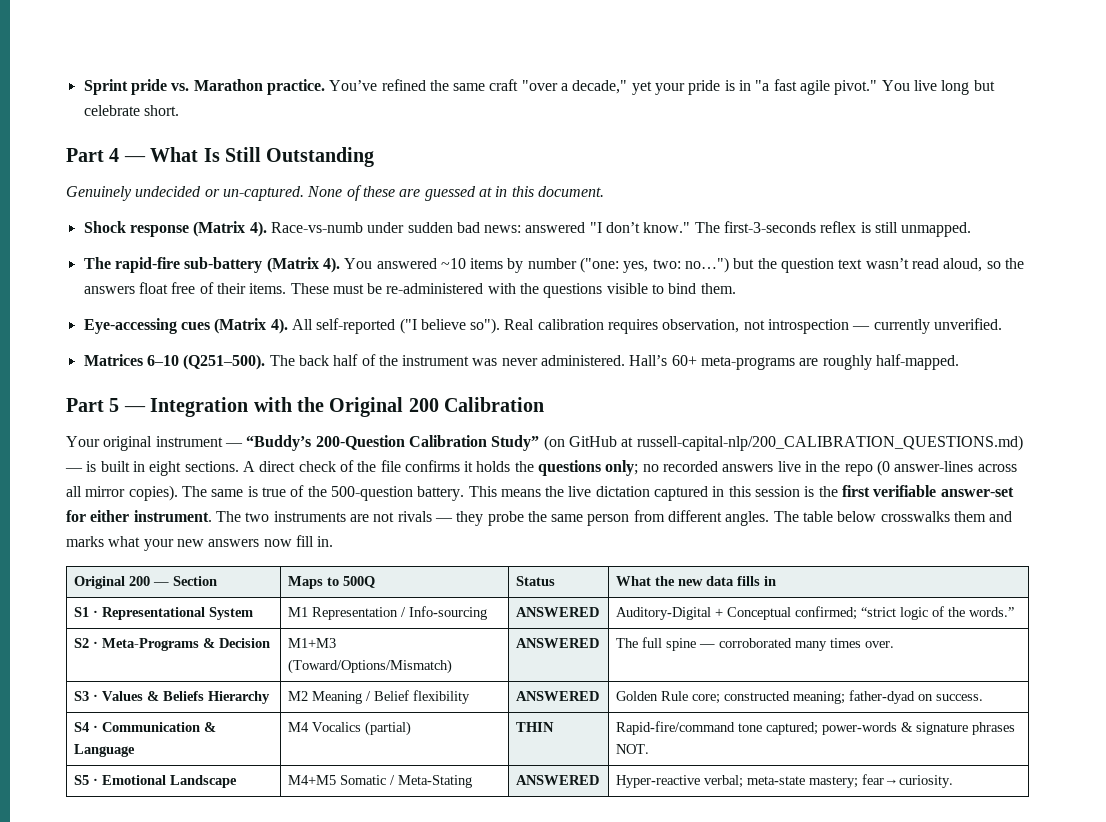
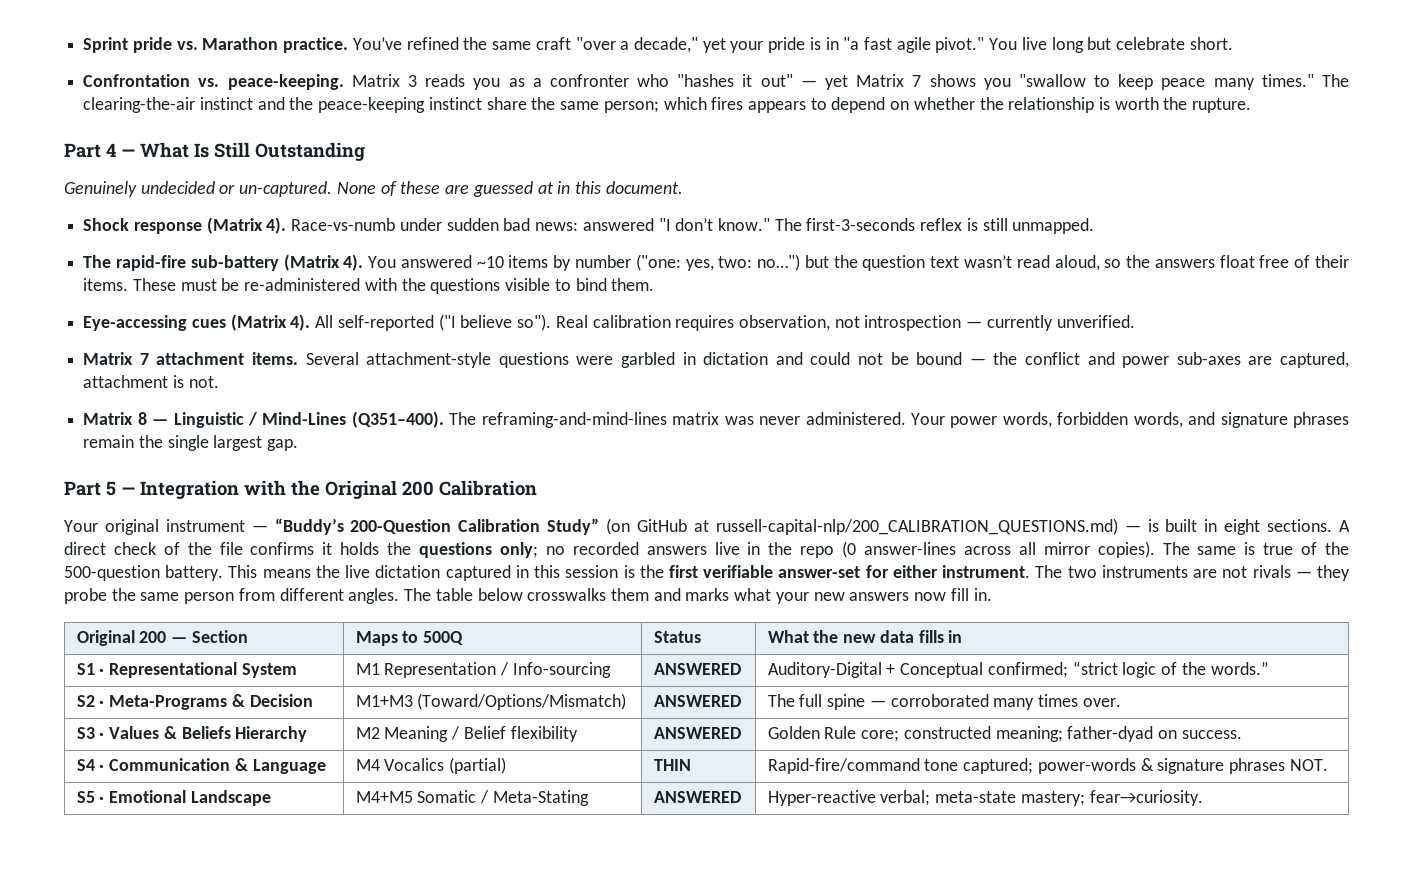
+ Confrontation vs. peace-keeping. Matrix 3 reads you as a confronter who "hashes it out" — yet Matrix 7 shows you "swallow to keep peace many times." The clearing-the-air instinct and the peace-keeping instinct share the same person; which fires appears to depend on whether the relationship is worth the rupture.
- Matrices 6–10 (Q251–500). The back half of the instrument was never administered. Hall’s 60+ meta-programs are roughly half-mapped.
+ Matrix 7 attachment items. Several attachment-style questions were garbled in dictation and could not be bound — the conflict and power sub-axes are captured, attachment is not.
+ Matrix 8 — Linguistic / Mind-Lines (Q351–400). The reframing-and-mind-lines matrix was never administered. Your power words, forbidden words, and signature phrases remain the single largest gap.

